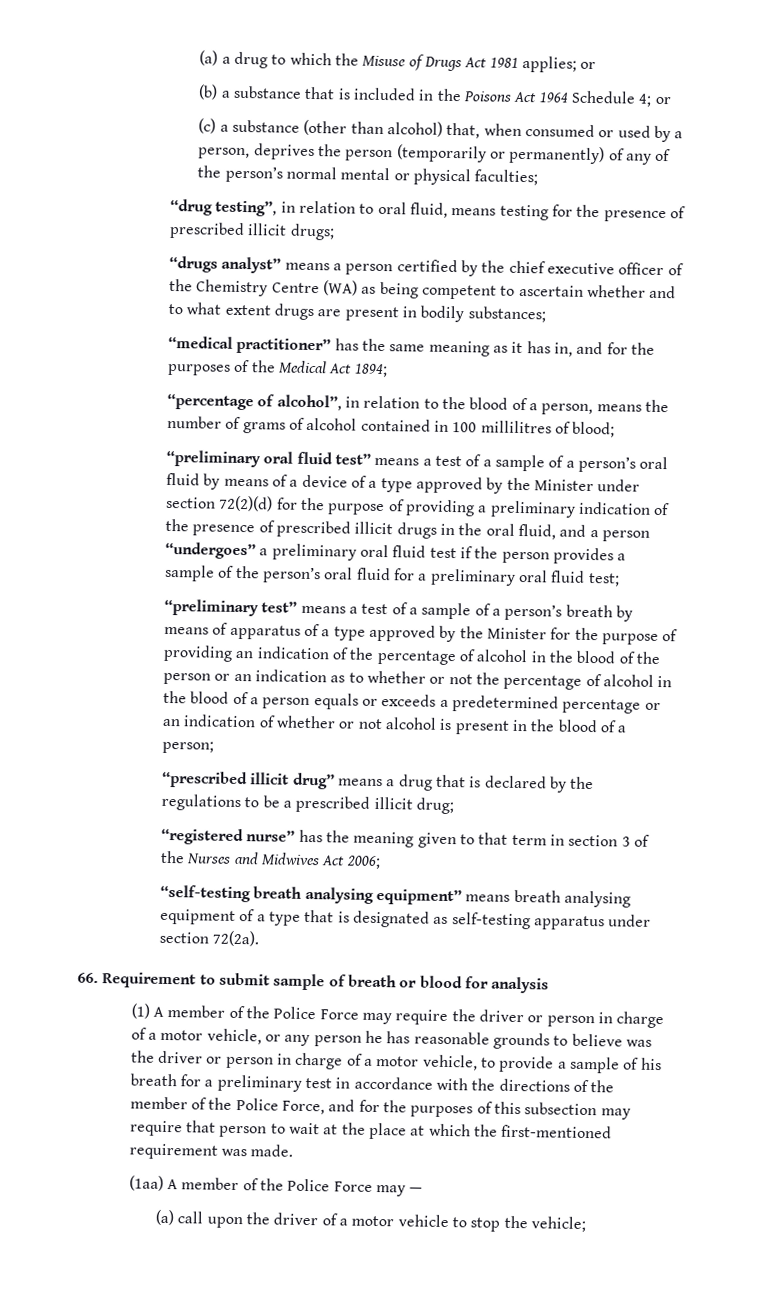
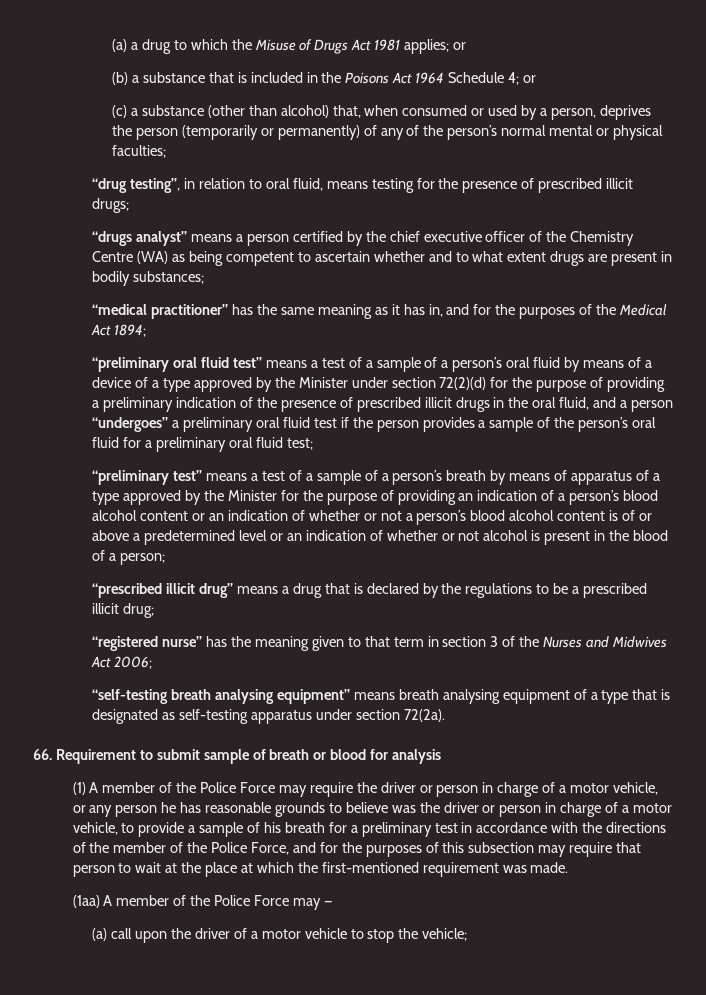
- “percentage of alcohol”, in relation to the blood of a person, means the number of grams of alcohol contained in 100 millilitres of blood;
- “preliminary test” means a test of a sample of a person’s breath by means of apparatus of a type approved by the Minister for the purpose of providing an indication of the percentage of alcohol in the blood of the person or an indication as to whether or not the percentage of alcohol in the blood of a person equals or exceeds a predetermined percentage or an indication of whether or not alcohol is present in the blood of a person;
+ “preliminary test” means a test of a sample of a person’s breath by means of apparatus of a type approved by the Minister for the purpose of providing an indication of a person’s blood alcohol content or an indication of whether or not a person’s blood alcohol content is of or above a predetermined level or an indication of whether or not alcohol is present in the blood of a person;

